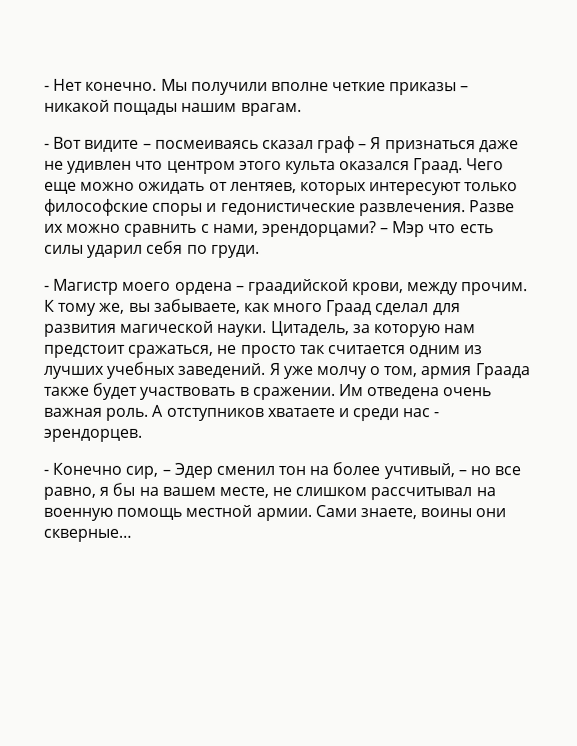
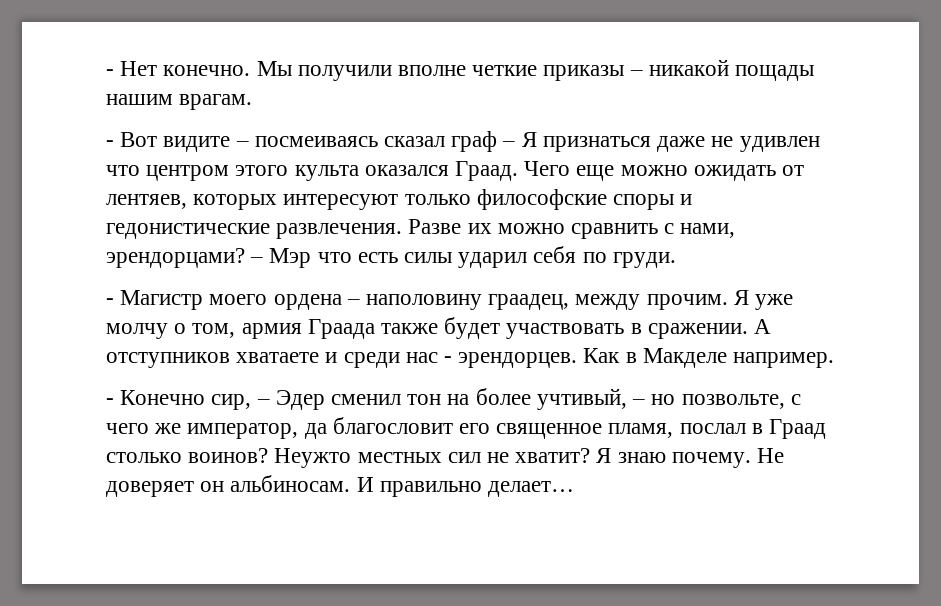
- - Магистр моего ордена – граадийской крови, между прочим. К тому же, вы забываете, как много Граад сделал для развития магической науки. Цитадель, за которую нам предстоит сражаться, не просто так считается одним из лучших учебных заведений.
+ - Магистр моего ордена – наполовину граадец, между прочим.
- Им отведена очень важная роль.
+ Как в Макделе например.
- - Конечно сир, – Эдер сменил тон на более учтивый, – но все равно, я бы на вашем месте, не слишком рассчитывал на военную помощь местной армии. Сами знаете, воины они скверные…
+ - Конечно сир, – Эдер сменил тон на более учтивый, – но позвольте, с чего же император, да благословит его священное пламя, послал в Граад столько воинов? Неужто местных сил не хватит? Я знаю почему. Не доверяет он альбиносам. И правильно делает…

